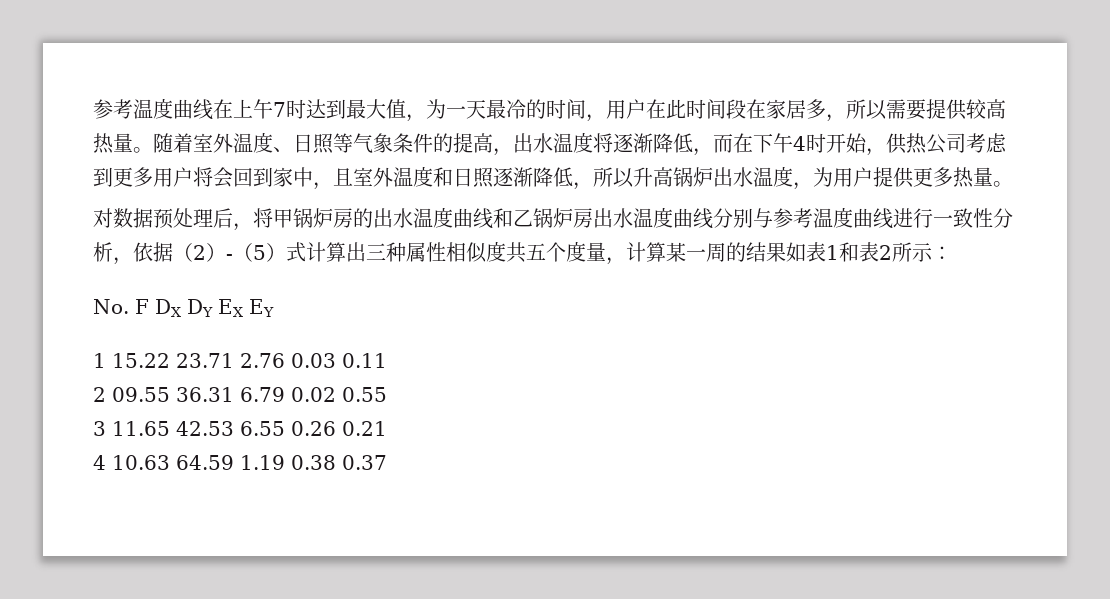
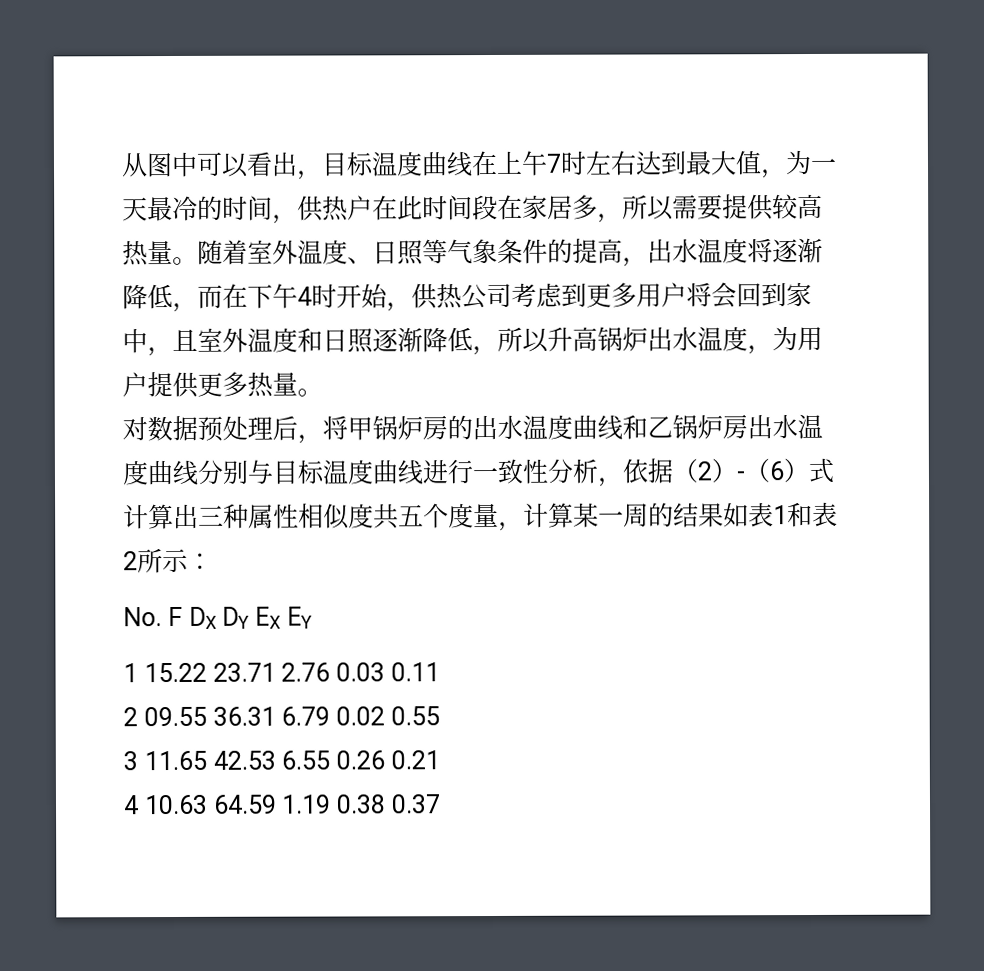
- 参考温度曲线在上午7时达到最大值，为一天最冷的时间，用户在此时间段在家居多，所以需要提供较高热量。
+ 从图中可以看出，目标温度曲线在上午7时左右达到最大值，为一天最冷的时间，供热户在此时间段在家居多，所以需要提供较高热量。
- 对数据预处理后，将甲锅炉房的出水温度曲线和乙锅炉房出水温度曲线分别与参考温度曲线进行一致性分析，依据（2）-（5）式计算出三种属性相似度共五个度量，计算某一周的结果如表1和表2所示：
+ 对数据预处理后，将甲锅炉房的出水温度曲线和乙锅炉房出水温度曲线分别与目标温度曲线进行一致性分析，依据（2）-（6）式计算出三种属性相似度共五个度量，计算某一周的结果如表1和表2所示：

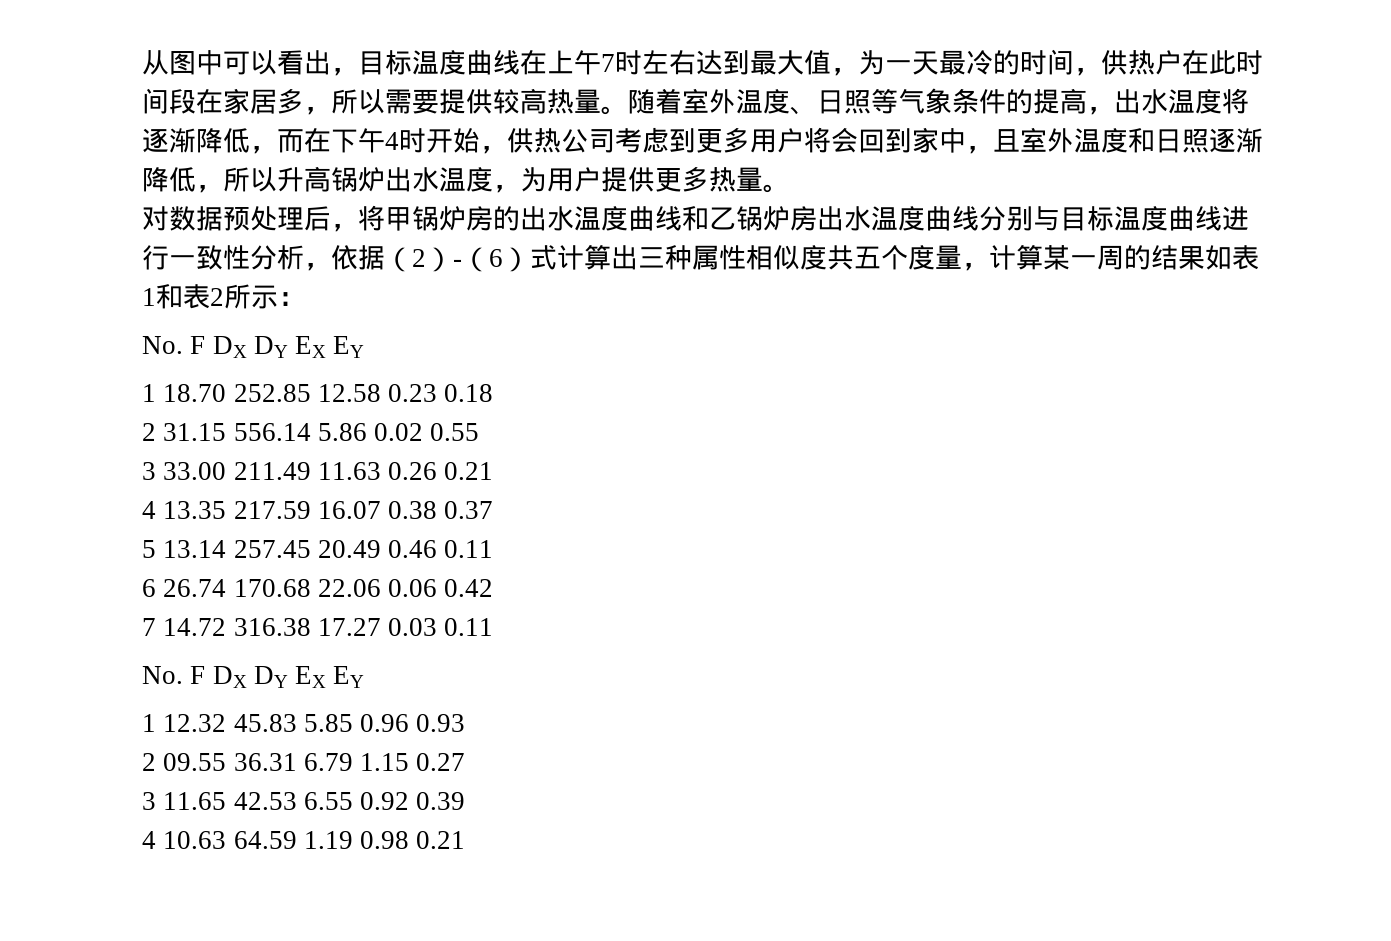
- 1 15.22 23.71 2.76 0.03 0.11
+ 1 18.70 252.85 12.58 0.23 0.18
+ 2 31.15 556.14 5.86 0.02 0.55
+ 3 33.00 211.49 11.63 0.26 0.21
+ 4 13.35 217.59 16.07 0.38 0.37
+ 5 13.14 257.45 20.49 0.46 0.11
+ 6 26.74 170.68 22.06 0.06 0.42
+ 7 14.72 316.38 17.27 0.03 0.11
+ No. F DX DY EX EY
+ 1 12.32 45.83 5.85 0.96 0.93
- 2 09.55 36.31 6.79 0.02 0.55
+ 2 09.55 36.31 6.79 1.15 0.27
- 3 11.65 42.53 6.55 0.26 0.21
+ 3 11.65 42.53 6.55 0.92 0.39
- 4 10.63 64.59 1.19 0.38 0.37
+ 4 10.63 64.59 1.19 0.98 0.21

